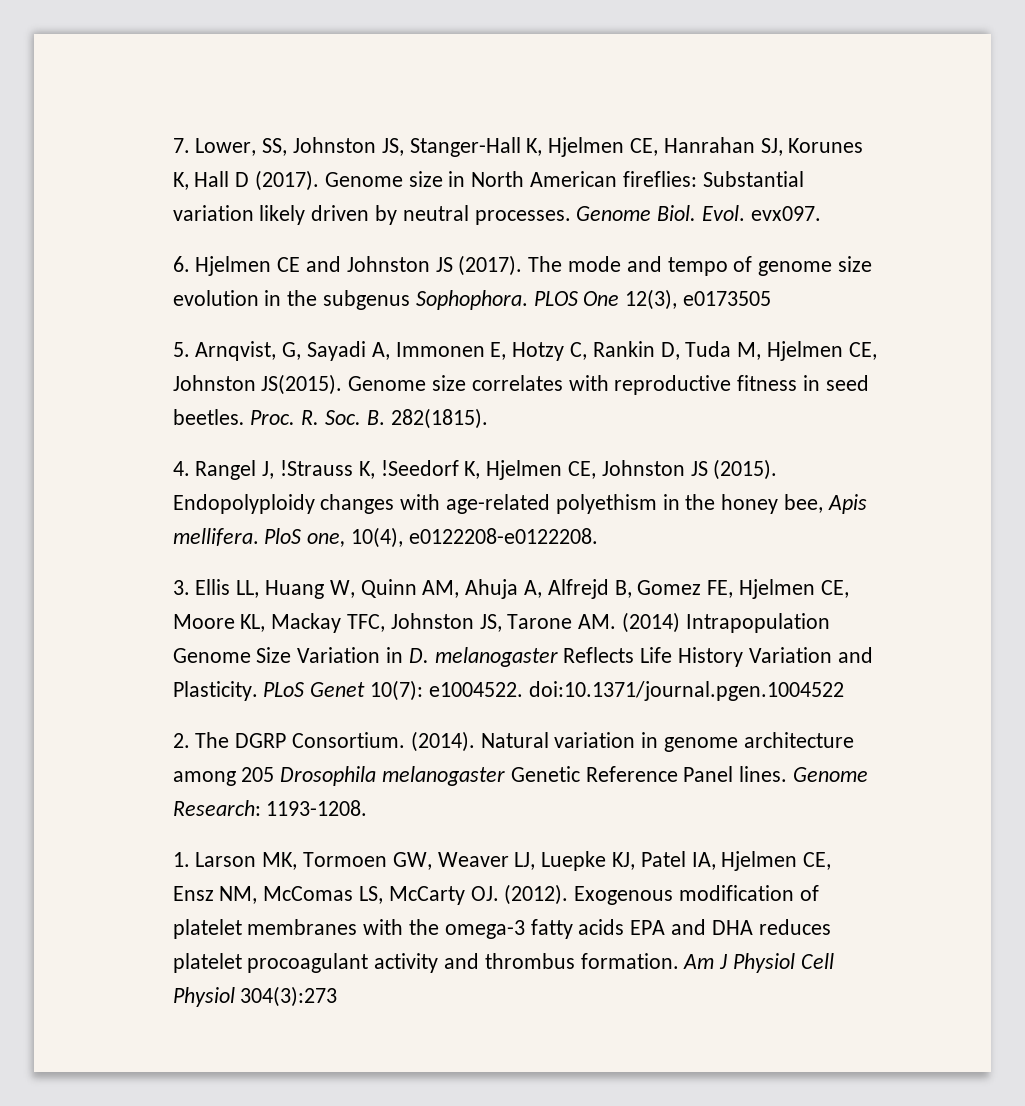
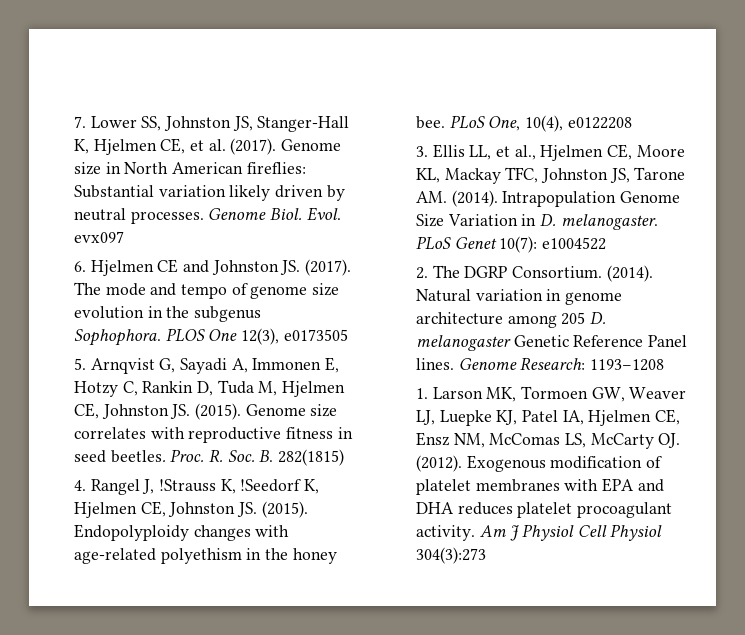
- 7. Lower, SS, Johnston JS, Stanger-Hall K, Hjelmen CE, Hanrahan SJ, Korunes K, Hall D (2017).
+ 7. Lower SS, Johnston JS, Stanger-Hall K, Hjelmen CE, et al. (2017).
- Evol. evx097.
+ Evol. evx097
- 6. Hjelmen CE and Johnston JS (2017).
+ 6. Hjelmen CE and Johnston JS. (2017).
- 5. Arnqvist, G, Sayadi A, Immonen E, Hotzy C, Rankin D, Tuda M, Hjelmen CE, Johnston JS(2015).
+ 5. Arnqvist G, Sayadi A, Immonen E, Hotzy C, Rankin D, Tuda M, Hjelmen CE, Johnston JS. (2015).
- R. Soc. B. 282(1815).
+ R. Soc. B. 282(1815)
- 4. Rangel J, !Strauss K, !Seedorf K, Hjelmen CE, Johnston JS (2015).
+ 4. Rangel J, !Strauss K, !Seedorf K, Hjelmen CE, Johnston JS. (2015).
- Endopolyploidy changes with age-related polyethism in the honey bee, Apis mellifera. PloS one, 10(4), e0122208-e0122208.
- 3. Ellis LL, Huang W, Quinn AM, Ahuja A, Alfrejd B, Gomez FE, Hjelmen CE, Moore KL, Mackay TFC, Johnston JS, Tarone AM. (2014) Intrapopulation Genome Size Variation in D. melanogaster Reflects Life History Variation and Plasticity.
+ Endopolyploidy changes with age-related polyethism in the honey bee. PLoS One, 10(4), e0122208
+ 3. Ellis LL, et al., Hjelmen CE, Moore KL, Mackay TFC, Johnston JS, Tarone AM. (2014). Intrapopulation Genome Size Variation in D. melanogaster.
- PLoS Genet 10(7): e1004522. doi:10.1371/journal.pgen.1004522
+ PLoS Genet 10(7): e1004522
- Natural variation in genome architecture among 205 Drosophila melanogaster Genetic Reference Panel lines.
+ Natural variation in genome architecture among 205 D. melanogaster Genetic Reference Panel lines.
- Genome Research: 1193-1208.
+ Genome Research: 1193–1208
- Exogenous modification of platelet membranes with the omega-3 fatty acids EPA and DHA reduces platelet procoagulant activity and thrombus formation.
+ Exogenous modification of platelet membranes with EPA and DHA reduces platelet procoagulant activity.

